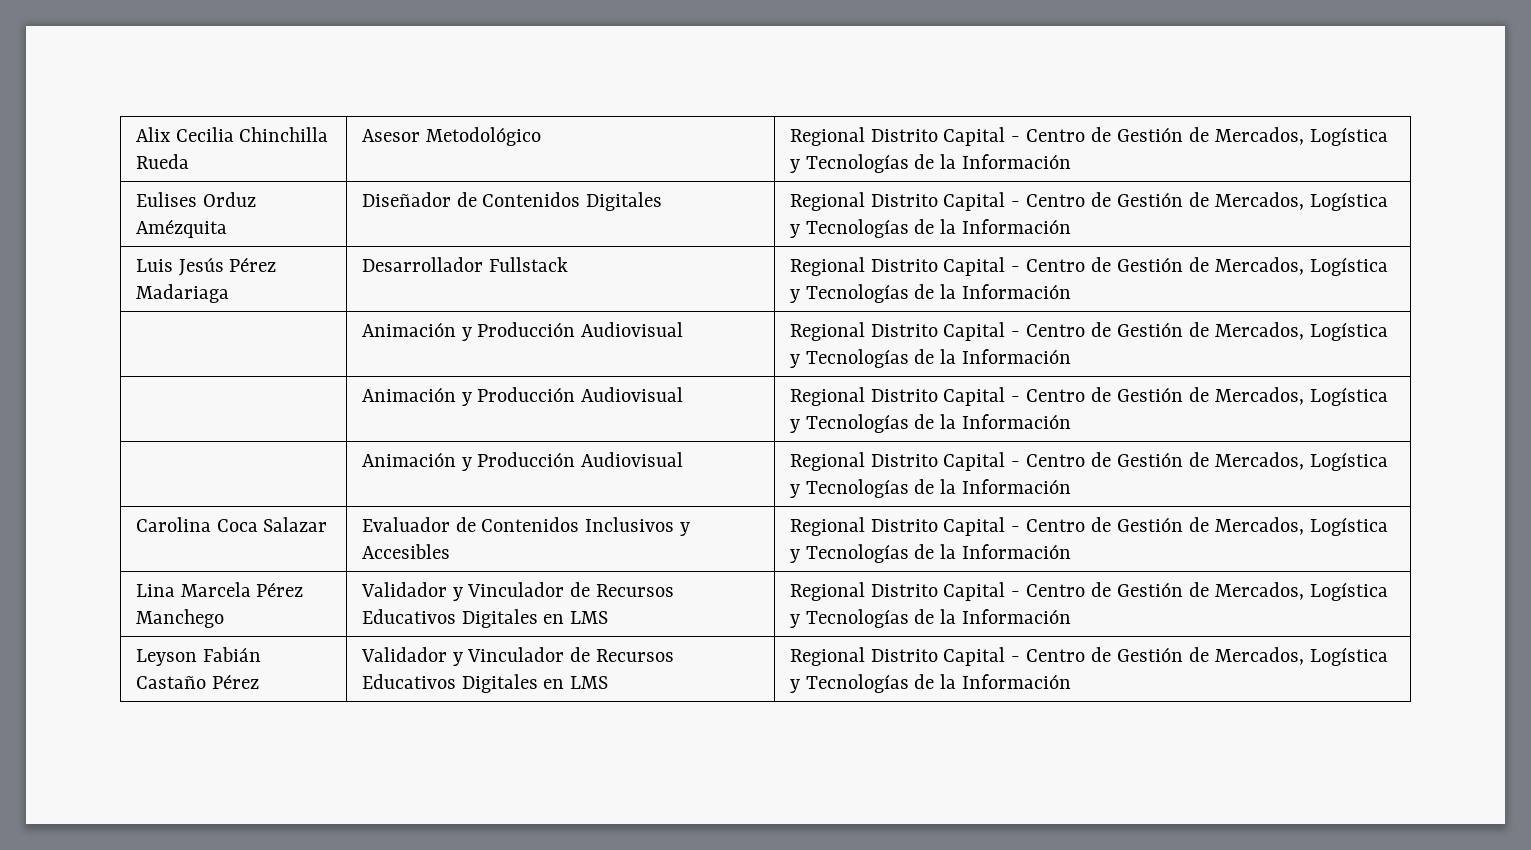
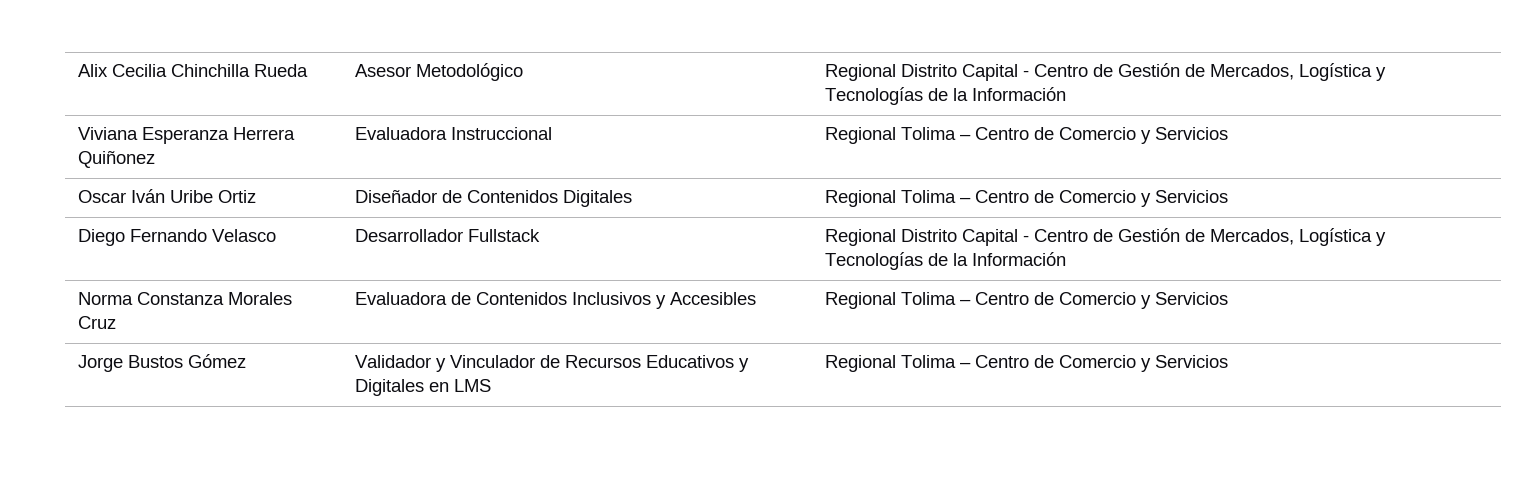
- Eulises Orduz Amézquita | Diseñador de Contenidos Digitales | Regional Distrito Capital - Centro de Gestión de Mercados, Logística y Tecnologías de la Información
- Luis Jesús Pérez Madariaga | Desarrollador Fullstack | Regional Distrito Capital - Centro de Gestión de Mercados, Logística y Tecnologías de la Información
- | Animación y Producción Audiovisual | Regional Distrito Capital - Centro de Gestión de Mercados, Logística y Tecnologías de la Información
- | Animación y Producción Audiovisual | Regional Distrito Capital - Centro de Gestión de Mercados, Logística y Tecnologías de la Información
- | Animación y Producción Audiovisual | Regional Distrito Capital - Centro de Gestión de Mercados, Logística y Tecnologías de la Información
- Carolina Coca Salazar | Evaluador de Contenidos Inclusivos y Accesibles | Regional Distrito Capital - Centro de Gestión de Mercados, Logística y Tecnologías de la Información
- Lina Marcela Pérez Manchego | Validador y Vinculador de Recursos Educativos Digitales en LMS | Regional Distrito Capital - Centro de Gestión de Mercados, Logística y Tecnologías de la Información
- Leyson Fabián Castaño Pérez | Validador y Vinculador de Recursos Educativos Digitales en LMS | Regional Distrito Capital - Centro de Gestión de Mercados, Logística y Tecnologías de la Información
+ Viviana Esperanza Herrera Quiñonez | Evaluadora Instruccional | Regional Tolima – Centro de Comercio y Servicios
+ Oscar Iván Uribe Ortiz | Diseñador de Contenidos Digitales | Regional Tolima – Centro de Comercio y Servicios
+ Diego Fernando Velasco | Desarrollador Fullstack | Regional Distrito Capital - Centro de Gestión de Mercados, Logística y Tecnologías de la Información
+ Norma Constanza Morales Cruz | Evaluadora de Contenidos Inclusivos y Accesibles | Regional Tolima – Centro de Comercio y Servicios
+ Jorge Bustos Gómez | Validador y Vinculador de Recursos Educativos y Digitales en LMS | Regional Tolima – Centro de Comercio y Servicios

